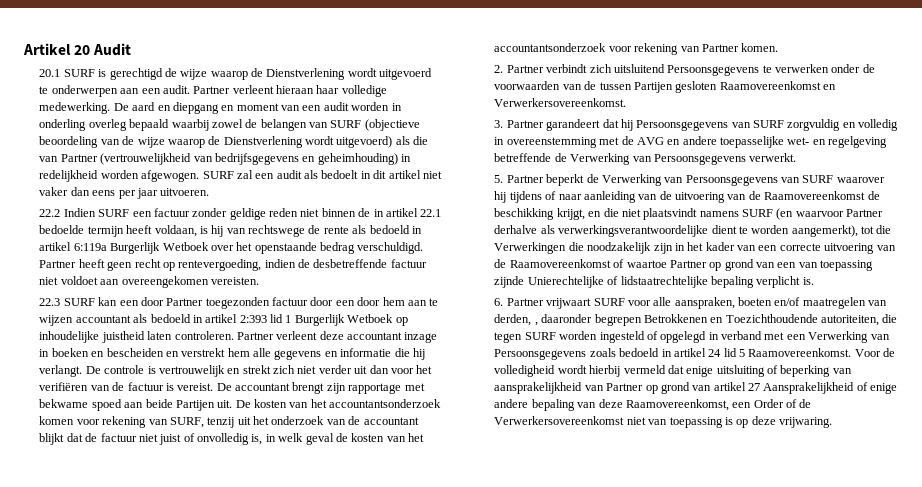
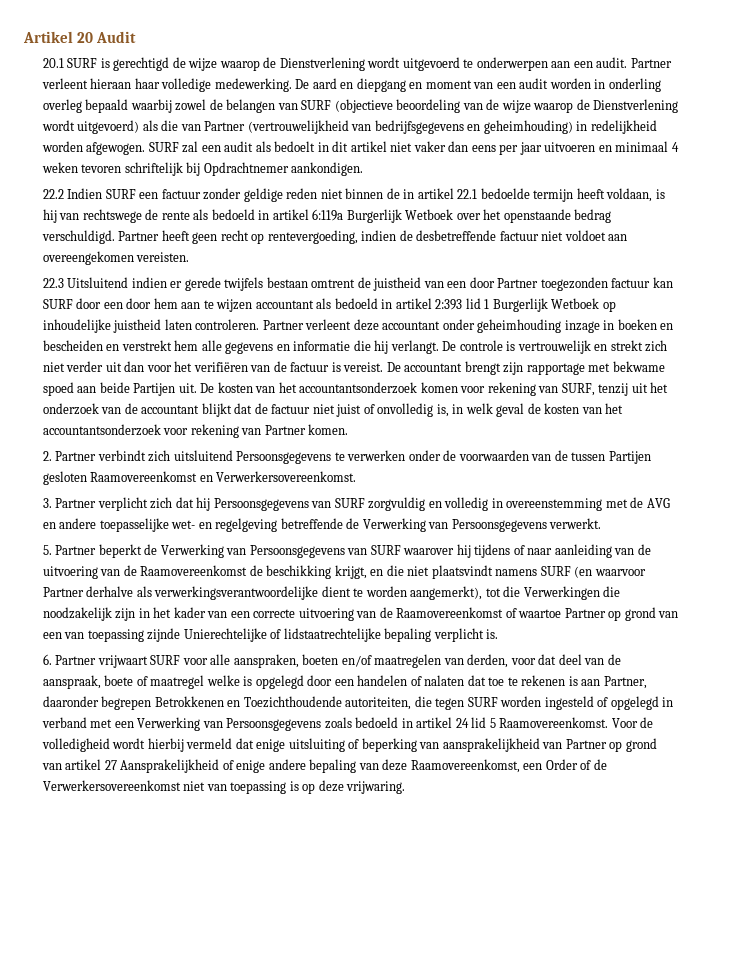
- SURF zal een audit als bedoelt in dit artikel niet vaker dan eens per jaar uitvoeren.
+ SURF zal een audit als bedoelt in dit artikel niet vaker dan eens per jaar uitvoeren en minimaal 4 weken tevoren schriftelijk bij Opdrachtnemer aankondigen.
- 22.3 SURF kan een door Partner toegezonden factuur door een door hem aan te wijzen accountant als bedoeld in artikel 2:393 lid 1 Burgerlijk Wetboek op inhoudelijke juistheid laten controleren.
+ 22.3 Uitsluitend indien er gerede twijfels bestaan omtrent de juistheid van een door Partner toegezonden factuur kan SURF door een door hem aan te wijzen accountant als bedoeld in artikel 2:393 lid 1 Burgerlijk Wetboek op inhoudelijke juistheid laten controleren.
- Partner verleent deze accountant inzage in boeken en bescheiden en verstrekt hem alle gegevens en informatie die hij verlangt.
+ Partner verleent deze accountant onder geheimhouding inzage in boeken en bescheiden en verstrekt hem alle gegevens en informatie die hij verlangt.
- 3. Partner garandeert dat hij Persoonsgegevens van SURF zorgvuldig en volledig in overeenstemming met de AVG en andere toepasselijke wet- en regelgeving betreffende de Verwerking van Persoonsgegevens verwerkt.
+ 3. Partner verplicht zich dat hij Persoonsgegevens van SURF zorgvuldig en volledig in overeenstemming met de AVG en andere toepasselijke wet- en regelgeving betreffende de Verwerking van Persoonsgegevens verwerkt.
- 6. Partner vrijwaart SURF voor alle aanspraken, boeten en/of maatregelen van derden, , daaronder begrepen Betrokkenen en Toezichthoudende autoriteiten, die tegen SURF worden ingesteld of opgelegd in verband met een Verwerking van Persoonsgegevens zoals bedoeld in artikel 24 lid 5 Raamovereenkomst.
+ 6. Partner vrijwaart SURF voor alle aanspraken, boeten en/of maatregelen van derden, voor dat deel van de aanspraak, boete of maatregel welke is opgelegd door een handelen of nalaten dat toe te rekenen is aan Partner, daaronder begrepen Betrokkenen en Toezichthoudende autoriteiten, die tegen SURF worden ingesteld of opgelegd in verband met een Verwerking van Persoonsgegevens zoals bedoeld in artikel 24 lid 5 Raamovereenkomst.

